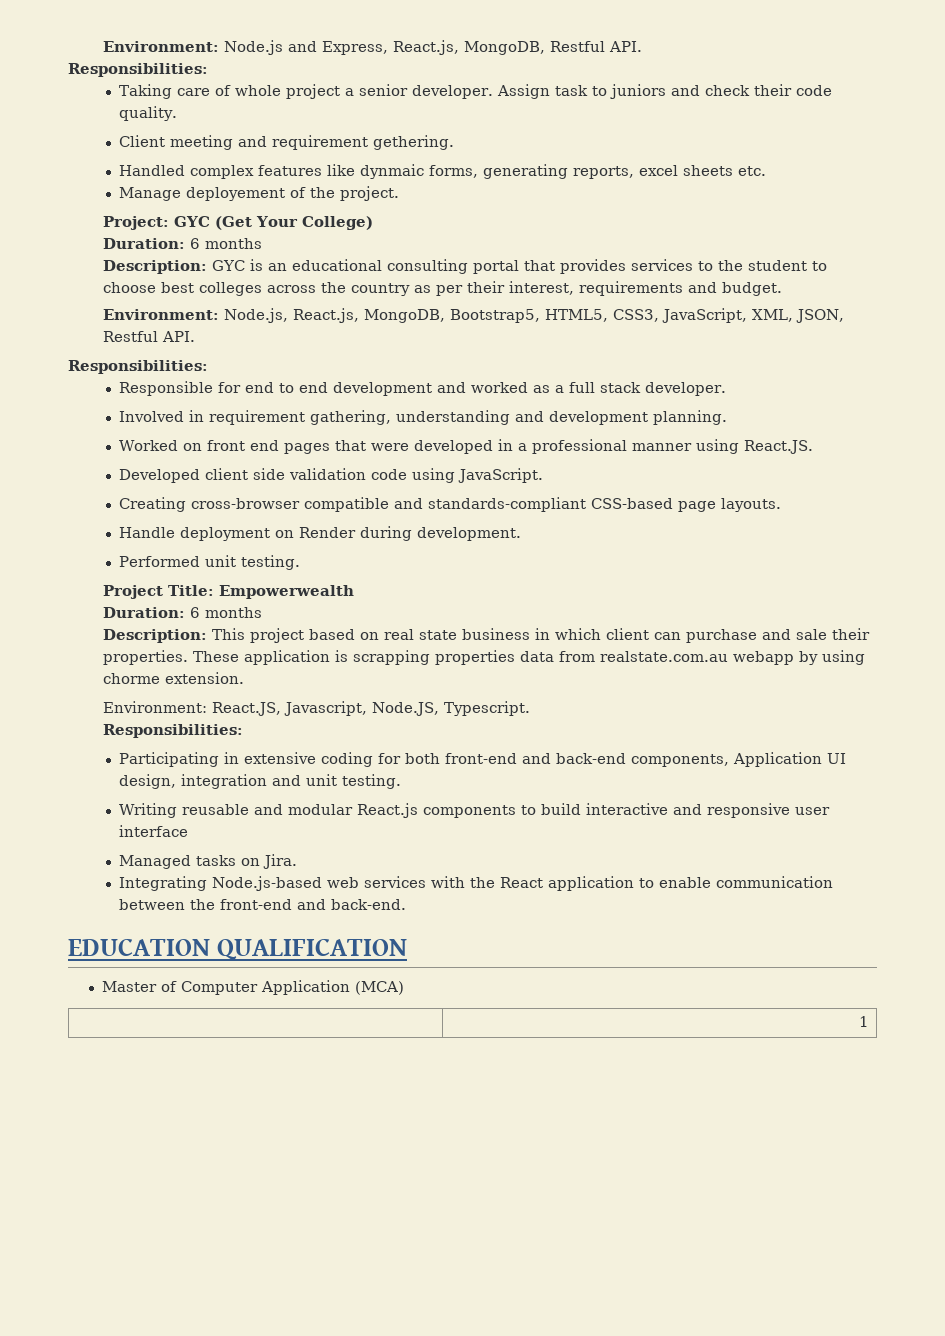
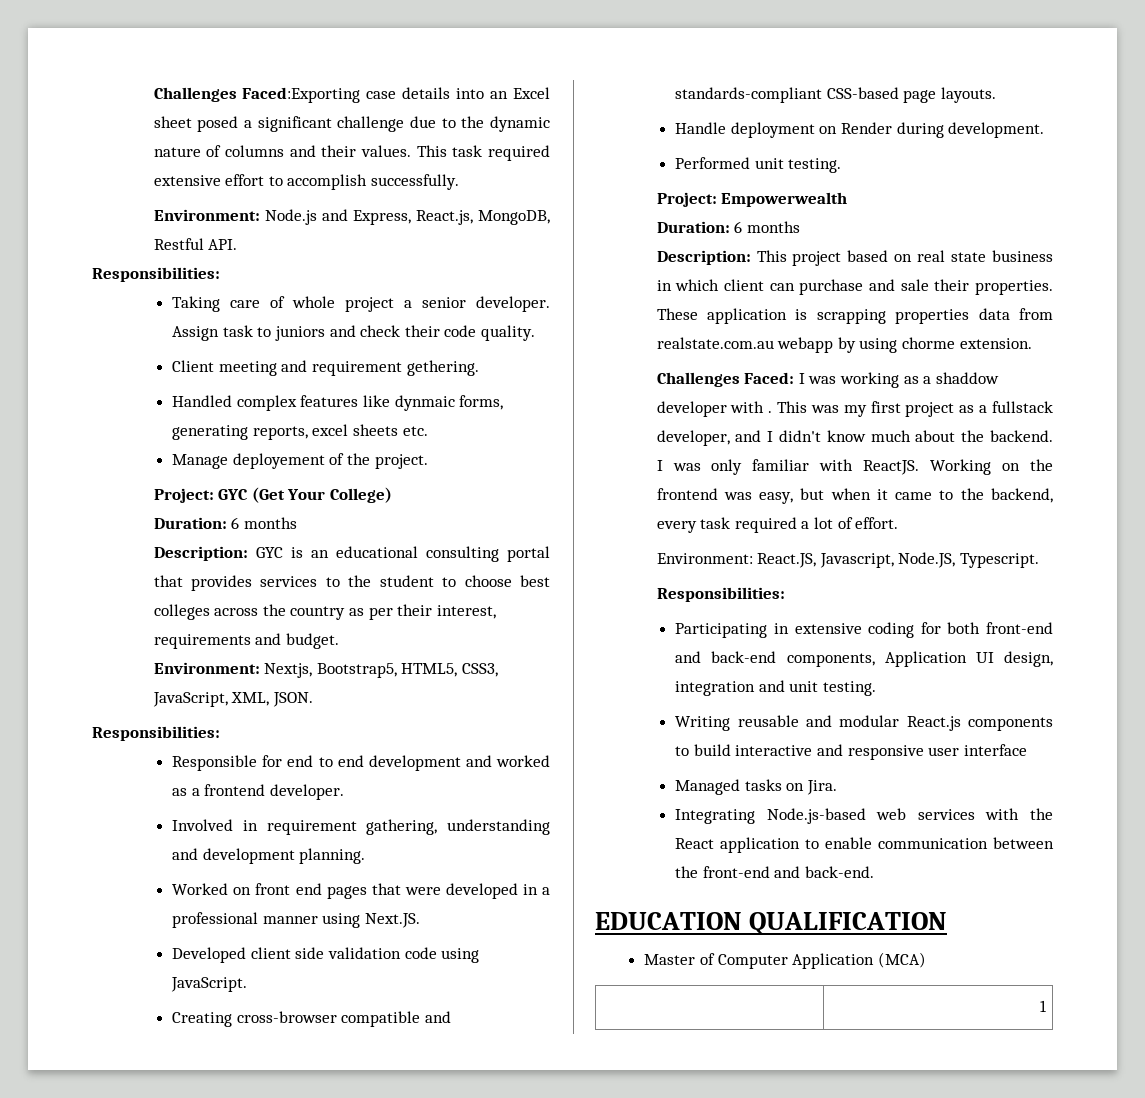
+ Challenges Faced:Exporting case details into an Excel sheet posed a significant challenge due to the dynamic nature of columns and their values. This task required extensive effort to accomplish successfully.
- Environment: Node.js, React.js, MongoDB, Bootstrap5, HTML5, CSS3, JavaScript, XML, JSON, Restful API.
+ Environment: Nextjs, Bootstrap5, HTML5, CSS3, JavaScript, XML, JSON.
- Responsible for end to end development and worked as a full stack developer.
+ Responsible for end to end development and worked as a frontend developer.
- Worked on front end pages that were developed in a professional manner using React.JS.
+ Worked on front end pages that were developed in a professional manner using Next.JS.
- Project Title: Empowerwealth
+ Project: Empowerwealth
+ Challenges Faced: I was working as a shaddow developer with . This was my first project as a fullstack developer, and I didn't know much about the backend. I was only familiar with ReactJS. Working on the frontend was easy, but when it came to the backend, every task required a lot of effort.

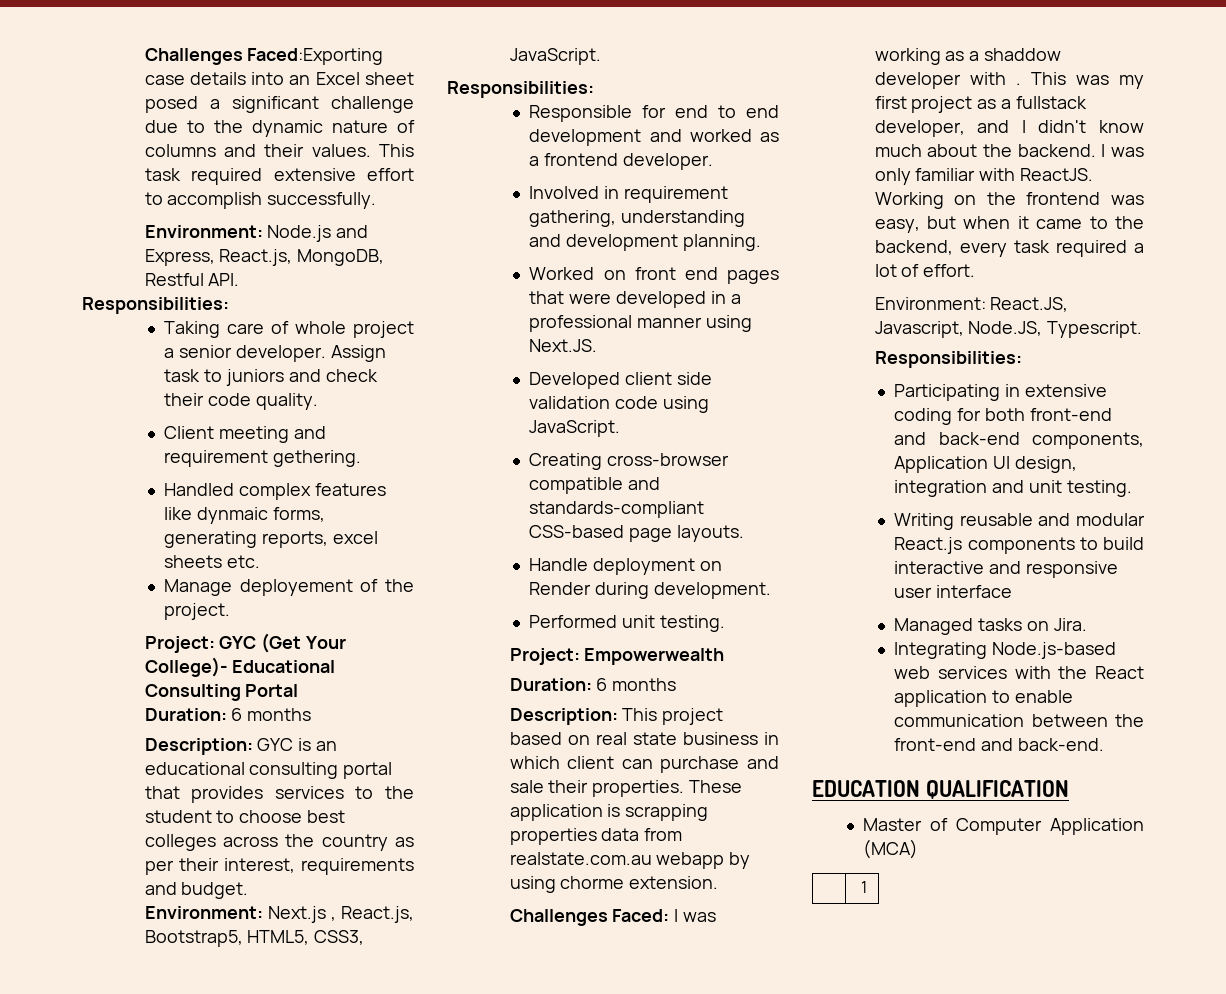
- Project: GYC (Get Your College)
+ Project: GYC (Get Your College)- Educational Consulting Portal
- Environment: Nextjs, Bootstrap5, HTML5, CSS3, JavaScript, XML, JSON.
+ Environment: Next.js , React.js, Bootstrap5, HTML5, CSS3, JavaScript.

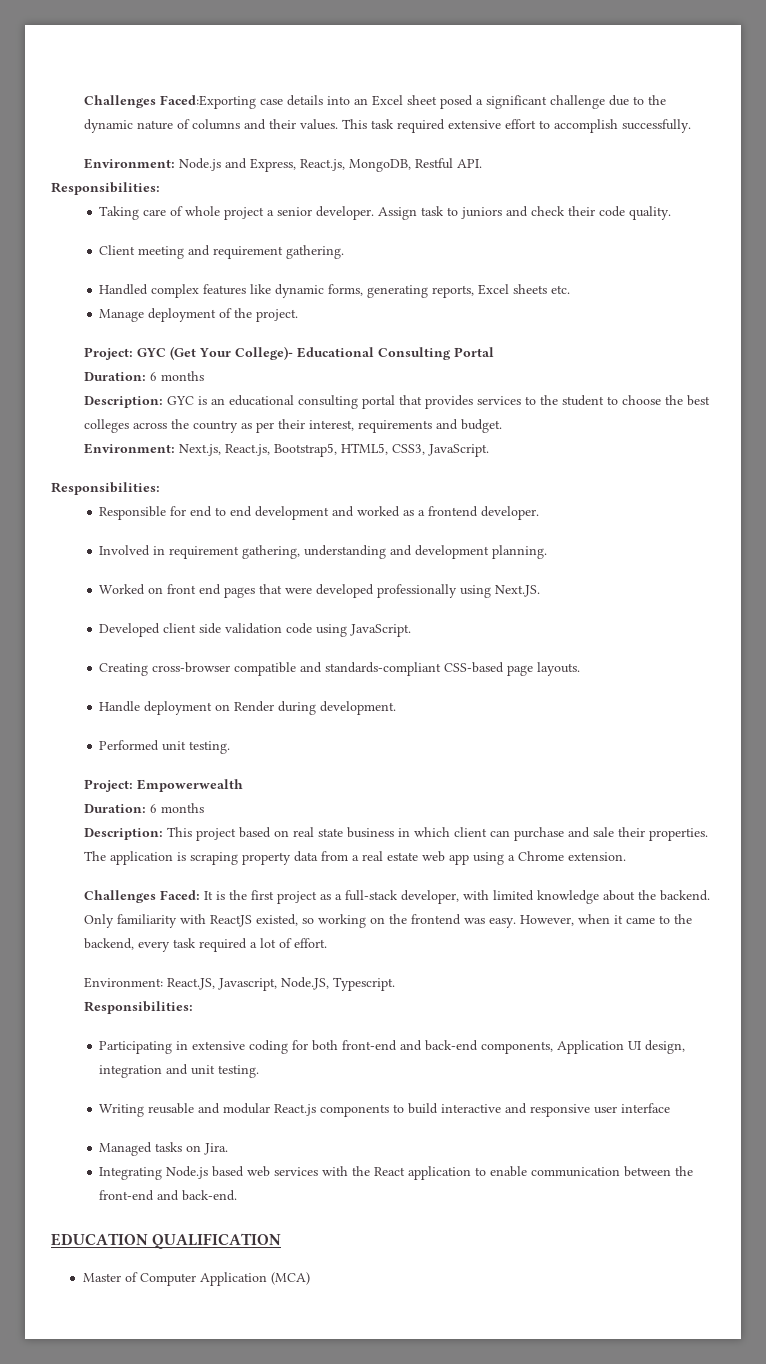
- Client meeting and requirement gethering.
+ Client meeting and requirement gathering.
- Handled complex features like dynmaic forms, generating reports, excel sheets etc.
+ Handled complex features like dynamic forms, generating reports, Excel sheets etc.
- Manage deployement of the project.
+ Manage deployment of the project.
- Description: GYC is an educational consulting portal that provides services to the student to choose best colleges across the country as per their interest, requirements and budget.
+ Description: GYC is an educational consulting portal that provides services to the student to choose the best colleges across the country as per their interest, requirements and budget.
- Environment: Next.js , React.js, Bootstrap5, HTML5, CSS3, JavaScript.
+ Environment: Next.js, React.js, Bootstrap5, HTML5, CSS3, JavaScript.
- Worked on front end pages that were developed in a professional manner using Next.JS.
+ Worked on front end pages that were developed professionally using Next.JS.
- These application is scrapping properties data from realstate.com.au webapp by using chorme extension.
- Challenges Faced: I was working as a shaddow developer with . This was my first project as a fullstack developer, and I didn't know much about the backend. I was only familiar with ReactJS. Working on the frontend was easy, but when it came to the backend, every task required a lot of effort.
+ The application is scraping property data from a real estate web app using a Chrome extension.
+ Challenges Faced: It is the first project as a full-stack developer, with limited knowledge about the backend. Only familiarity with ReactJS existed, so working on the frontend was easy. However, when it came to the backend, every task required a lot of effort.
- Integrating Node.js-based web services with the React application to enable communication between the front-end and back-end.
+ Integrating Node.js based web services with the React application to enable communication between the front-end and back-end.
- | 1

